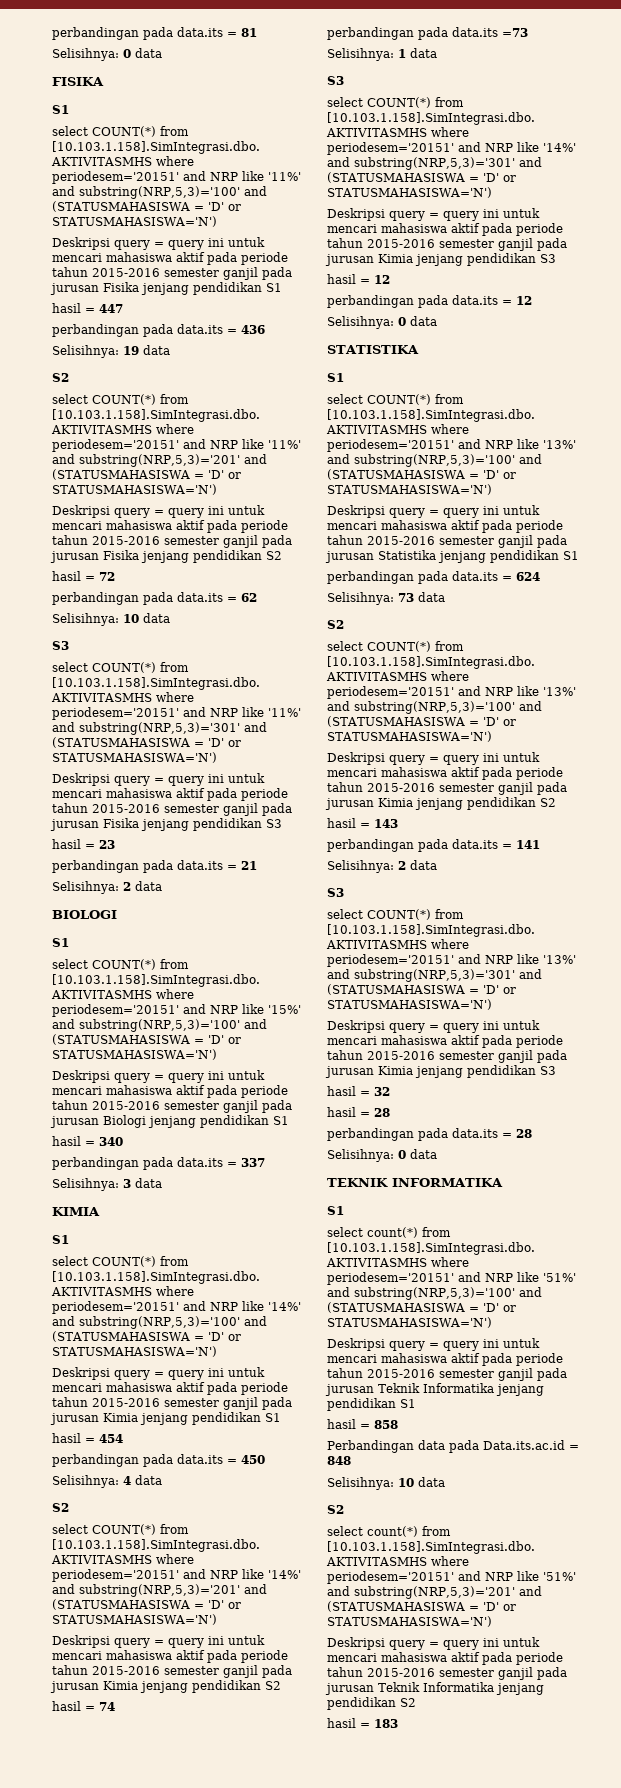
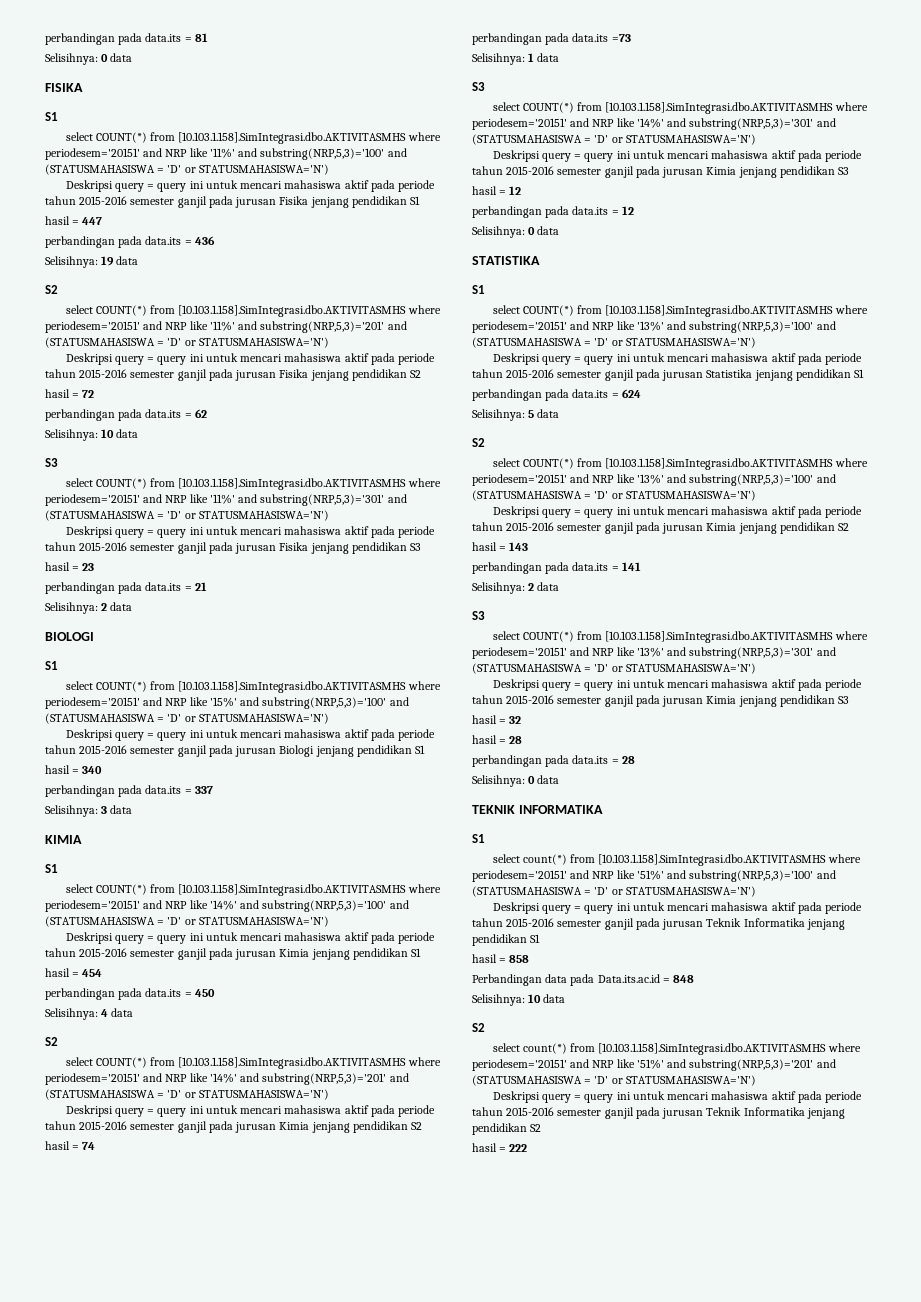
- Selisihnya: 73 data
+ Selisihnya: 5 data
- hasil = 183
+ hasil = 222

